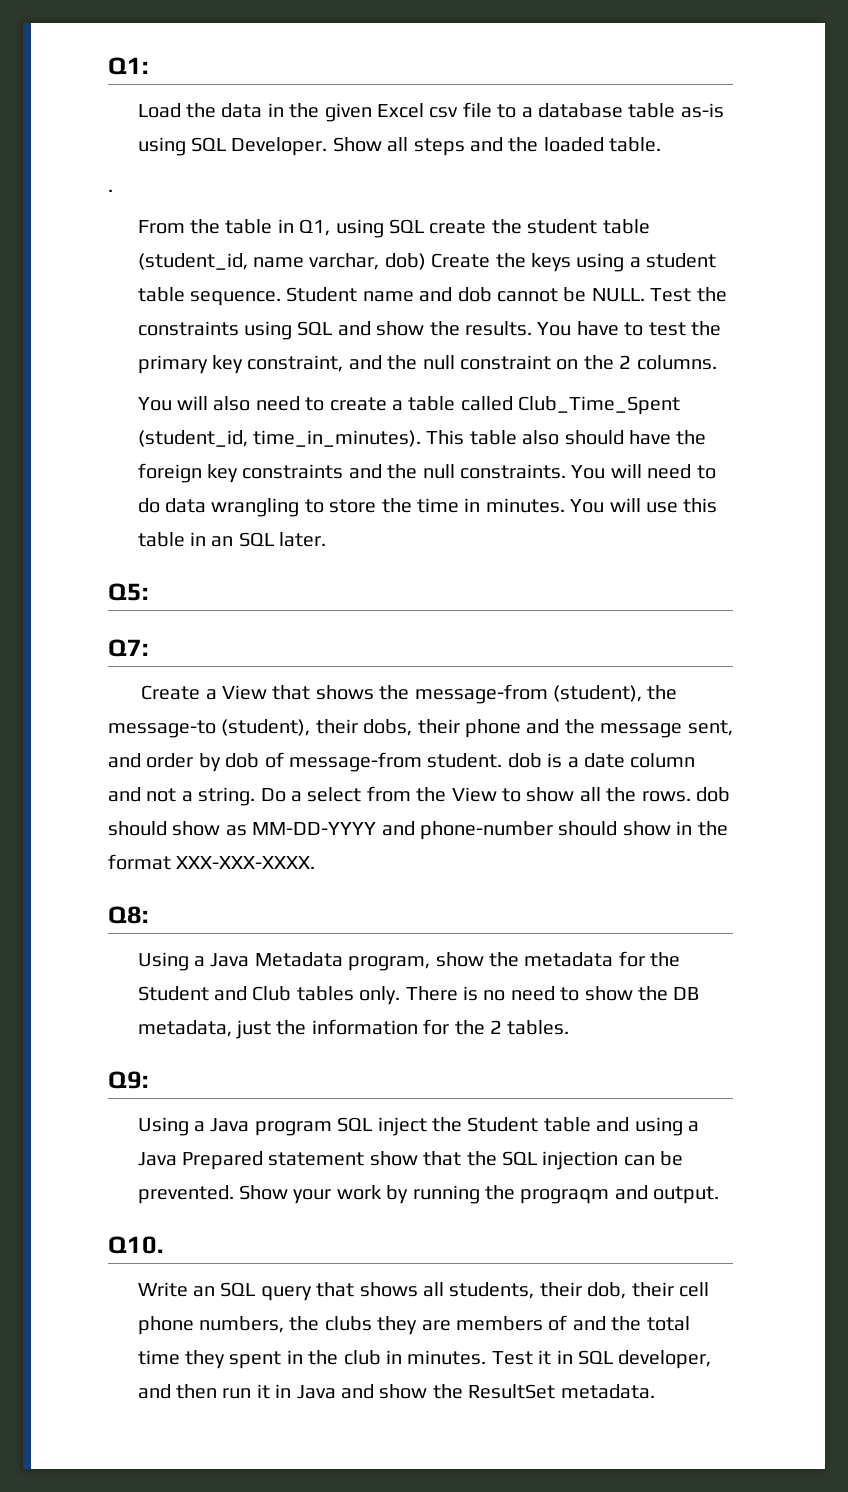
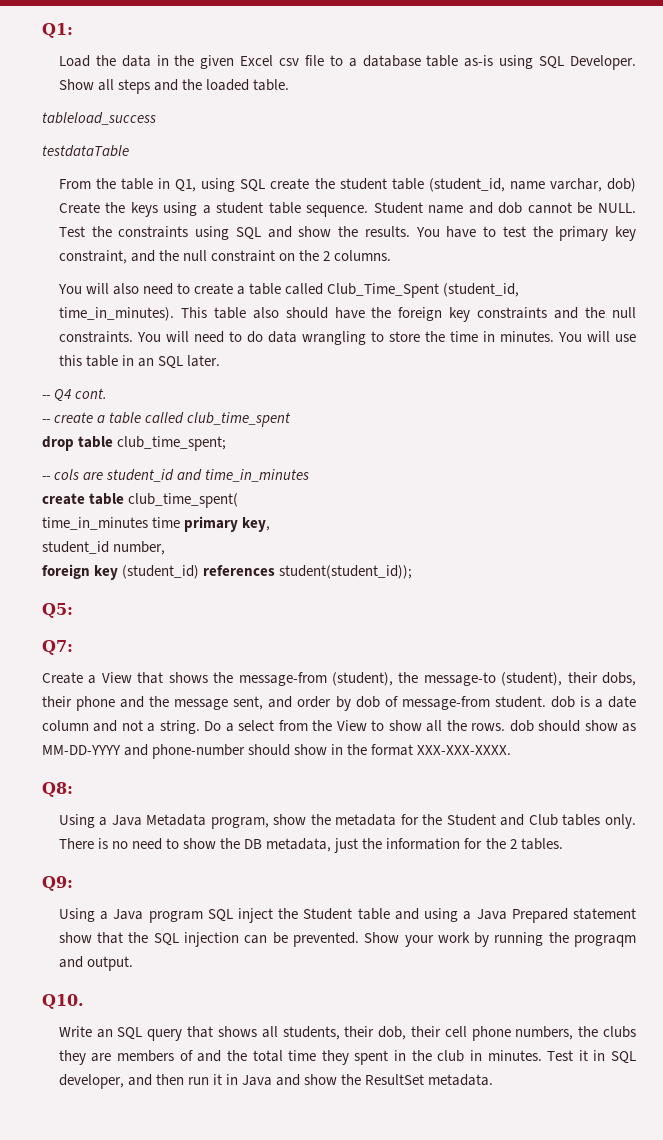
- .
+ tableload_success
+ testdataTable
+ -- Q4 cont.
+ -- create a table called club_time_spent
+ drop table club_time_spent;
+ -- cols are student_id and time_in_minutes
+ create table club_time_spent(
+ time_in_minutes time primary key,
+ student_id number,
+ foreign key (student_id) references student(student_id));

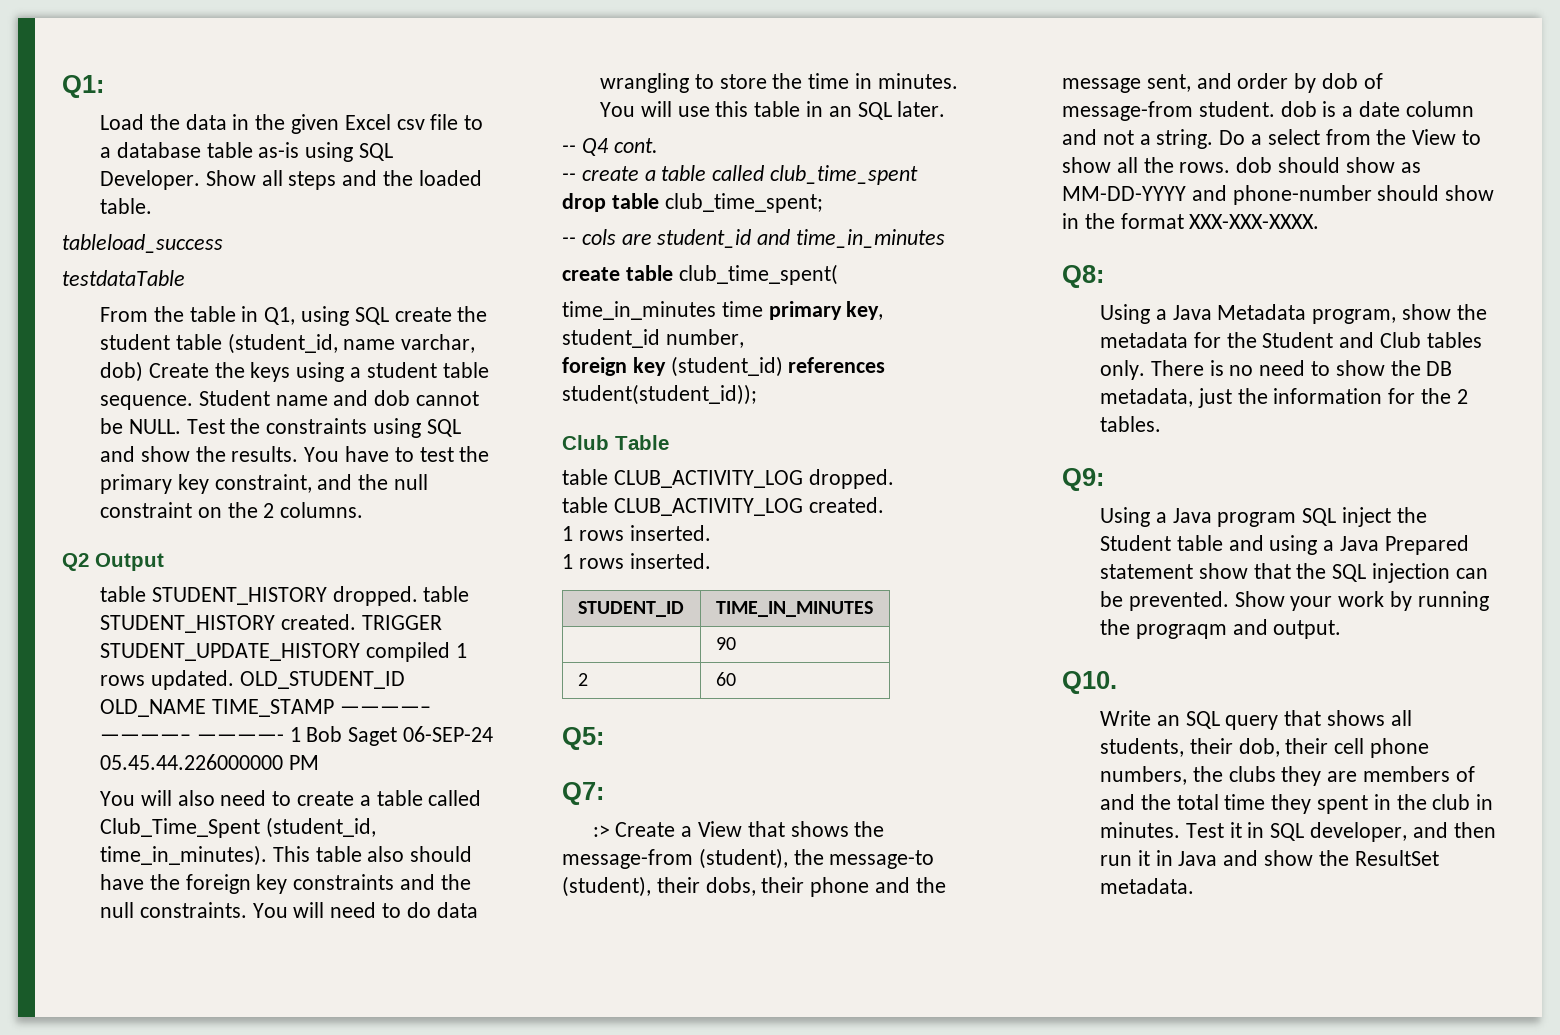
+ Q2 Output
+ table STUDENT_HISTORY dropped. table STUDENT_HISTORY created. TRIGGER STUDENT_UPDATE_HISTORY compiled 1 rows updated. OLD_STUDENT_ID OLD_NAME TIME_STAMP ————– ————– ————- 1 Bob Saget 06-SEP-24 05.45.44.226000000 PM
+ Club Table
+ table CLUB_ACTIVITY_LOG dropped.
+ table CLUB_ACTIVITY_LOG created.
+ 1 rows inserted.
+ 1 rows inserted.
+ STUDENT_ID | TIME_IN_MINUTES
+ | 90
+ 2 | 60
- Create a View that shows the message-from (student), the message-to (student), their dobs, their phone and the message sent, and order by dob of message-from student. dob is a date column and not a string.
+ :> Create a View that shows the message-from (student), the message-to (student), their dobs, their phone and the message sent, and order by dob of message-from student. dob is a date column and not a string.

